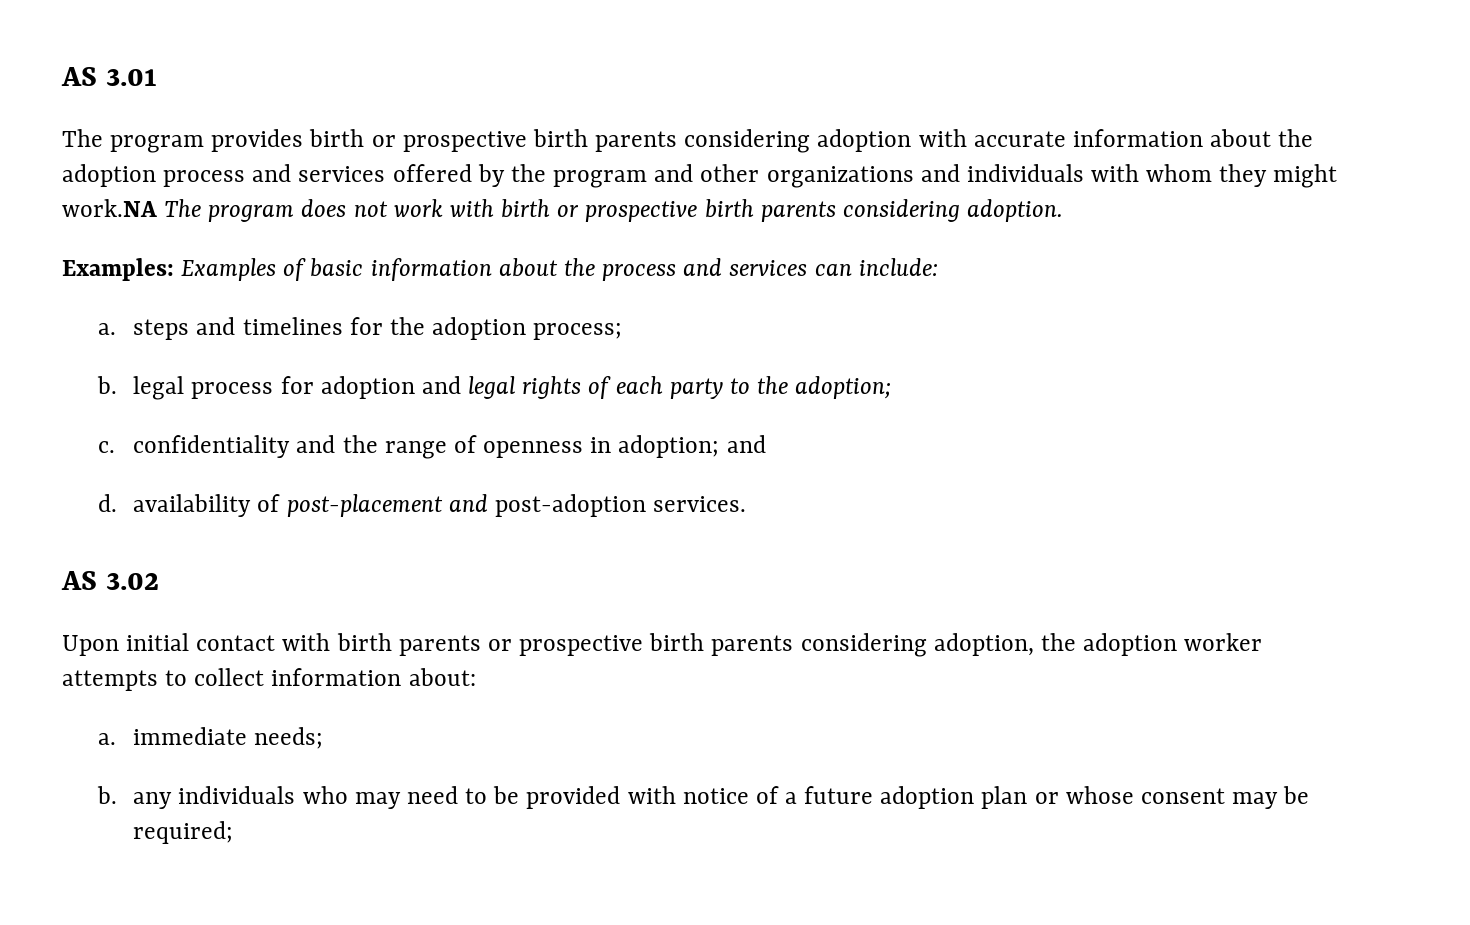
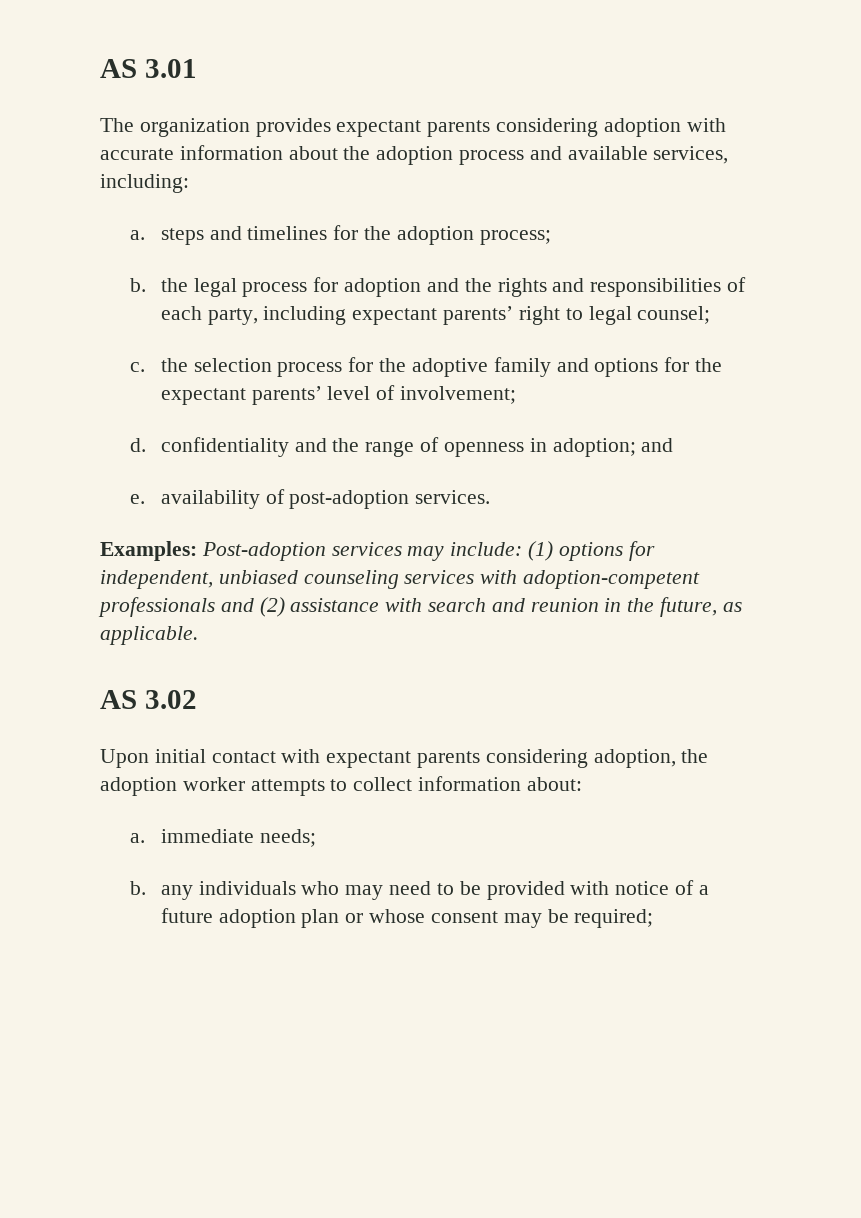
- The program provides birth or prospective birth parents considering adoption with accurate information about the adoption process and services offered by the program and other organizations and individuals with whom they might work.NA The program does not work with birth or prospective birth parents considering adoption.
- Examples: Examples of basic information about the process and services can include:
+ The organization provides expectant parents considering adoption with accurate information about the adoption process and available services, including:
- b. legal process for adoption and legal rights of each party to the adoption;
- c. confidentiality and the range of openness in adoption; and
+ b. the legal process for adoption and the rights and responsibilities of each party, including expectant parents’ right to legal counsel;
+ c. the selection process for the adoptive family and options for the expectant parents’ level of involvement;
+ d. confidentiality and the range of openness in adoption; and
- d. availability of post-placement and post-adoption services.
+ e. availability of post-adoption services.
+ Examples: Post-adoption services may include: (1) options for independent, unbiased counseling services with adoption-competent professionals and (2) assistance with search and reunion in the future, as applicable.
- Upon initial contact with birth parents or prospective birth parents considering adoption, the adoption worker attempts to collect information about:
+ Upon initial contact with expectant parents considering adoption, the adoption worker attempts to collect information about:

